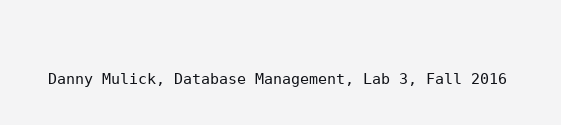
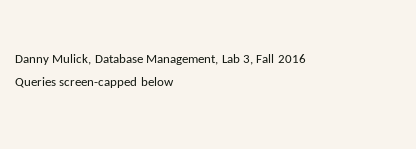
+ Queries screen-capped below

